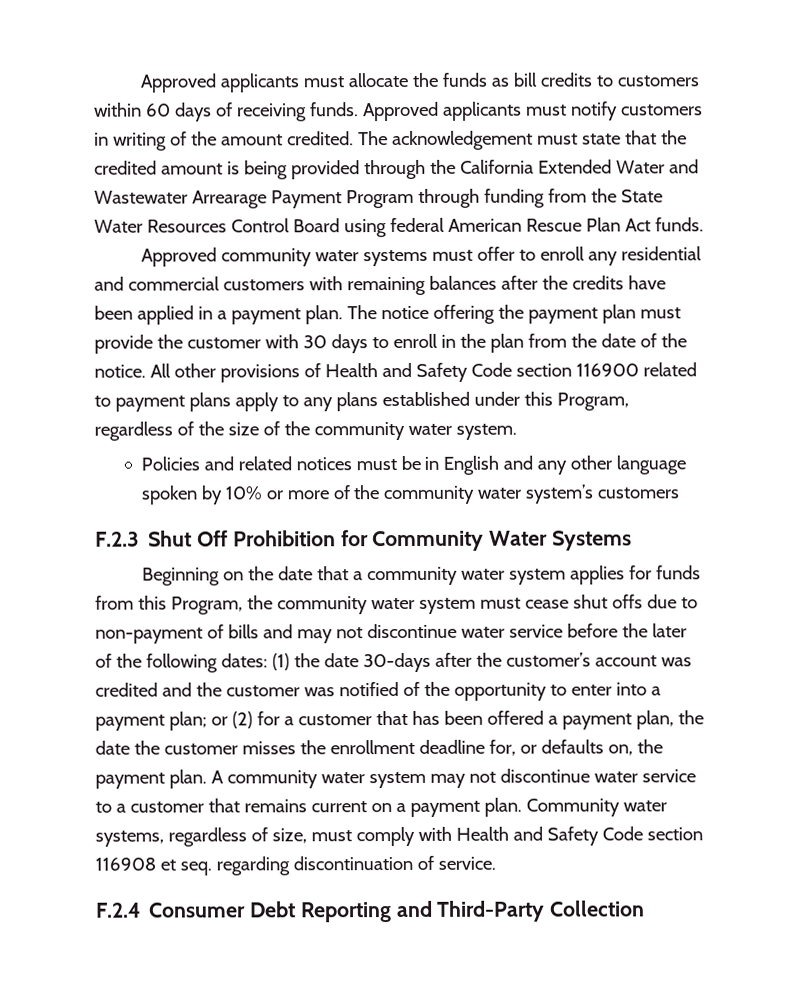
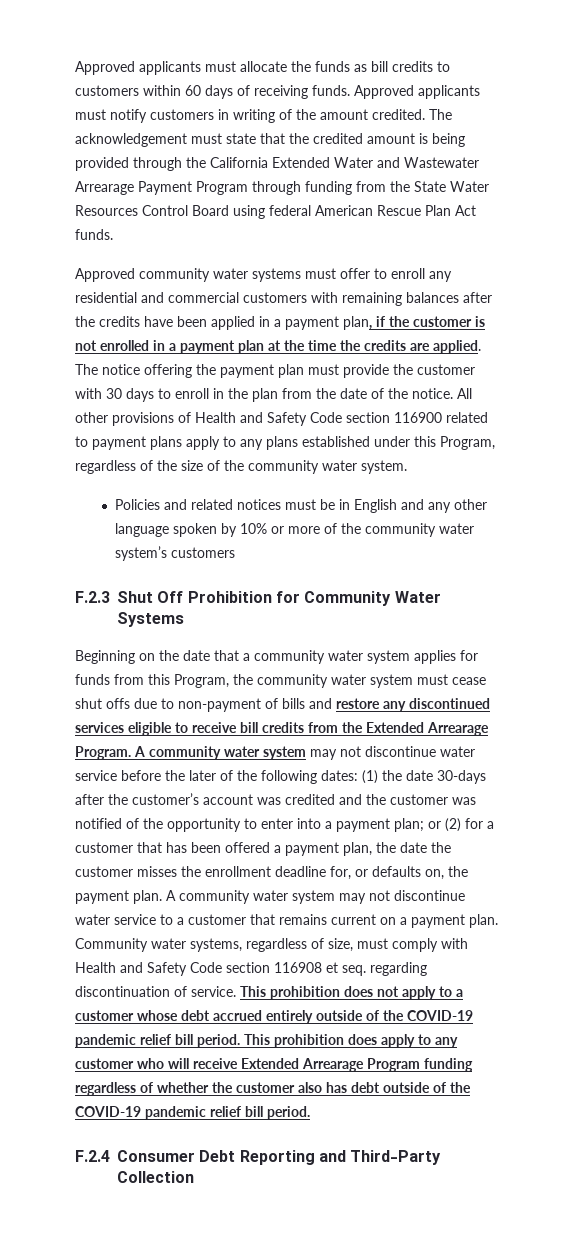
- Approved community water systems must offer to enroll any residential and commercial customers with remaining balances after the credits have been applied in a payment plan.
+ Approved community water systems must offer to enroll any residential and commercial customers with remaining balances after the credits have been applied in a payment plan, if the customer is not enrolled in a payment plan at the time the credits are applied.
- Beginning on the date that a community water system applies for funds from this Program, the community water system must cease shut offs due to non-payment of bills and may not discontinue water service before the later of the following dates:
+ Beginning on the date that a community water system applies for funds from this Program, the community water system must cease shut offs due to non-payment of bills and restore any discontinued services eligible to receive bill credits from the Extended Arrearage Program. A community water system may not discontinue water service before the later of the following dates:
+ This prohibition does not apply to a customer whose debt accrued entirely outside of the COVID-19 pandemic relief bill period. This prohibition does apply to any customer who will receive Extended Arrearage Program funding regardless of whether the customer also has debt outside of the COVID-19 pandemic relief bill period.

